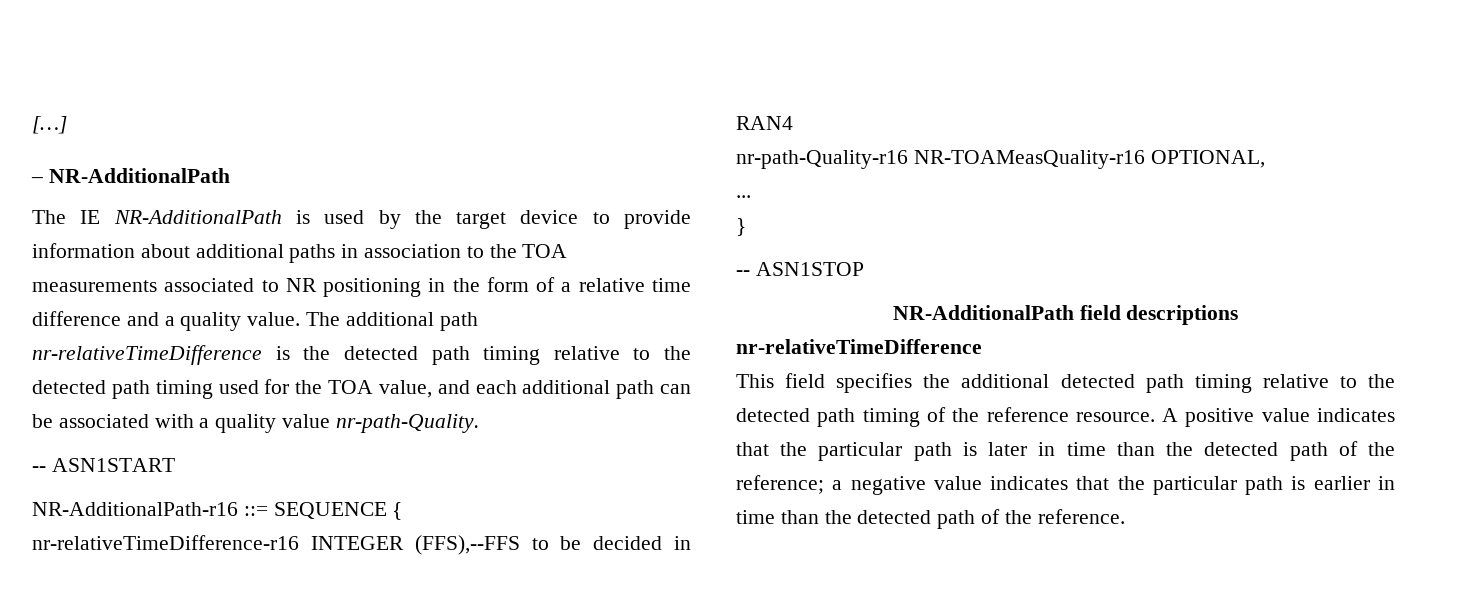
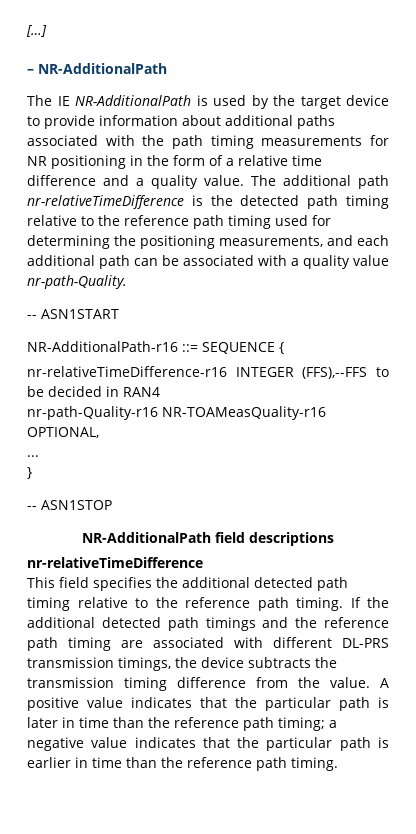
- The IE NR-AdditionalPath is used by the target device to provide information about additional paths in association to the TOA measurements associated to NR positioning in the form of a relative time difference and a quality value.
+ The IE NR-AdditionalPath is used by the target device to provide information about additional paths associated with the path timing measurements for NR positioning in the form of a relative time difference and a quality value.
- The additional path nr-relativeTimeDifference is the detected path timing relative to the detected path timing used for the TOA value, and each additional path can be associated with a quality value nr-path-Quality.
+ The additional path nr-relativeTimeDifference is the detected path timing relative to the reference path timing used for determining the positioning measurements, and each additional path can be associated with a quality value nr-path-Quality.
- This field specifies the additional detected path timing relative to the detected path timing of the reference resource.
+ This field specifies the additional detected path timing relative to the reference path timing. If the additional detected path timings and the reference path timing are associated with different DL-PRS transmission timings, the device subtracts the transmission timing difference from the value.
- A positive value indicates that the particular path is later in time than the detected path of the reference; a negative value indicates that the particular path is earlier in time than the detected path of the reference.
+ A positive value indicates that the particular path is later in time than the reference path timing; a negative value indicates that the particular path is earlier in time than the reference path timing.

